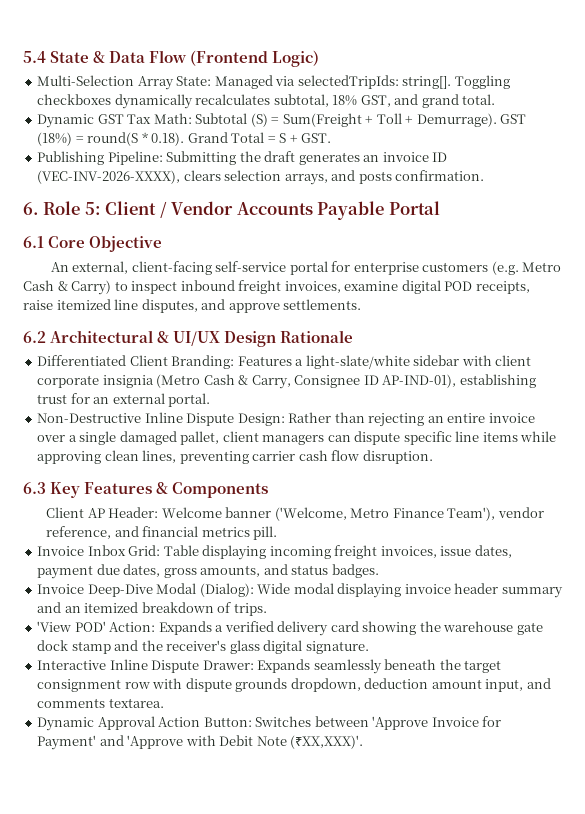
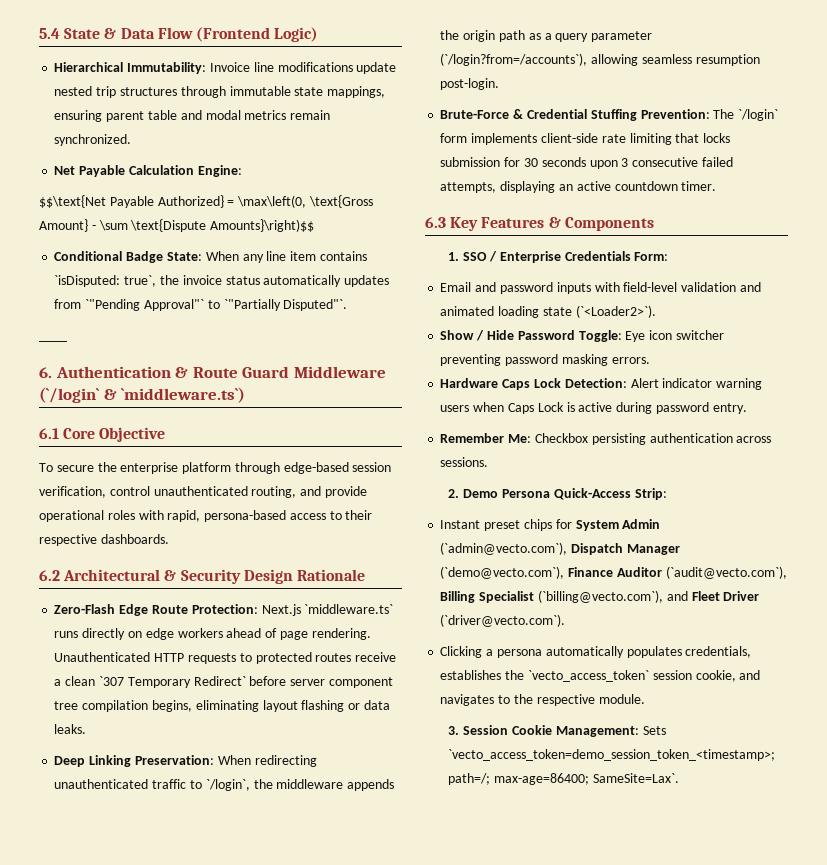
- Multi-Selection Array State: Managed via selectedTripIds: string[]. Toggling checkboxes dynamically recalculates subtotal, 18% GST, and grand total.
- Dynamic GST Tax Math: Subtotal (S) = Sum(Freight + Toll + Demurrage). GST (18%) = round(S * 0.18). Grand Total = S + GST.
- Publishing Pipeline: Submitting the draft generates an invoice ID (VEC-INV-2026-XXXX), clears selection arrays, and posts confirmation.
- 6. Role 5: Client / Vendor Accounts Payable Portal
+ Hierarchical Immutability: Invoice line modifications update nested trip structures through immutable state mappings, ensuring parent table and modal metrics remain synchronized.
+ Net Payable Calculation Engine:
+ $$\text{Net Payable Authorized} = \max\left(0, \text{Gross Amount} - \sum \text{Dispute Amounts}\right)$$
+ Conditional Badge State: When any line item contains `isDisputed: true`, the invoice status automatically updates from `"Pending Approval"` to `"Partially Disputed"`.
+ ____
+ 6. Authentication & Route Guard Middleware (`/login` & `middleware.ts`)
  6.1 Core Objective
- An external, client-facing self-service portal for enterprise customers (e.g. Metro Cash & Carry) to inspect inbound freight invoices, examine digital POD receipts, raise itemized line disputes, and approve settlements.
+ To secure the enterprise platform through edge-based session verification, control unauthenticated routing, and provide operational roles with rapid, persona-based access to their respective dashboards.
- 6.2 Architectural & UI/UX Design Rationale
+ 6.2 Architectural & Security Design Rationale
- Differentiated Client Branding: Features a light-slate/white sidebar with client corporate insignia (Metro Cash & Carry, Consignee ID AP-IND-01), establishing trust for an external portal.
- Non-Destructive Inline Dispute Design: Rather than rejecting an entire invoice over a single damaged pallet, client managers can dispute specific line items while approving clean lines, preventing carrier cash flow disruption.
+ Zero-Flash Edge Route Protection: Next.js `middleware.ts` runs directly on edge workers ahead of page rendering. Unauthenticated HTTP requests to protected routes receive a clean `307 Temporary Redirect` before server component tree compilation begins, eliminating layout flashing or data leaks.
+ Deep Linking Preservation: When redirecting unauthenticated traffic to `/login`, the middleware appends the origin path as a query parameter (`/login?from=/accounts`), allowing seamless resumption post-login.
+ Brute-Force & Credential Stuffing Prevention: The `/login` form implements client-side rate limiting that locks submission for 30 seconds upon 3 consecutive failed attempts, displaying an active countdown timer.
- Client AP Header: Welcome banner ('Welcome, Metro Finance Team'), vendor reference, and financial metrics pill.
- Invoice Inbox Grid: Table displaying incoming freight invoices, issue dates, payment due dates, gross amounts, and status badges.
- Invoice Deep-Dive Modal (Dialog): Wide modal displaying invoice header summary and an itemized breakdown of trips.
- 'View POD' Action: Expands a verified delivery card showing the warehouse gate dock stamp and the receiver's glass digital signature.
- Interactive Inline Dispute Drawer: Expands seamlessly beneath the target consignment row with dispute grounds dropdown, deduction amount input, and comments textarea.
- Dynamic Approval Action Button: Switches between 'Approve Invoice for Payment' and 'Approve with Debit Note (₹XX,XXX)'.
+ 1. SSO / Enterprise Credentials Form:
+ Email and password inputs with field-level validation and animated loading state (`<Loader2>`).
+ Show / Hide Password Toggle: Eye icon switcher preventing password masking errors.
+ Hardware Caps Lock Detection: Alert indicator warning users when Caps Lock is active during password entry.
+ Remember Me: Checkbox persisting authentication across sessions.
+ 2. Demo Persona Quick-Access Strip:
+ Instant preset chips for System Admin (`admin@vecto.com`), Dispatch Manager (`demo@vecto.com`), Finance Auditor (`audit@vecto.com`), Billing Specialist (`billing@vecto.com`), and Fleet Driver (`driver@vecto.com`).
+ Clicking a persona automatically populates credentials, establishes the `vecto_access_token` session cookie, and navigates to the respective module.
+ 3. Session Cookie Management: Sets `vecto_access_token=demo_session_token_<timestamp>; path=/; max-age=86400; SameSite=Lax`.

